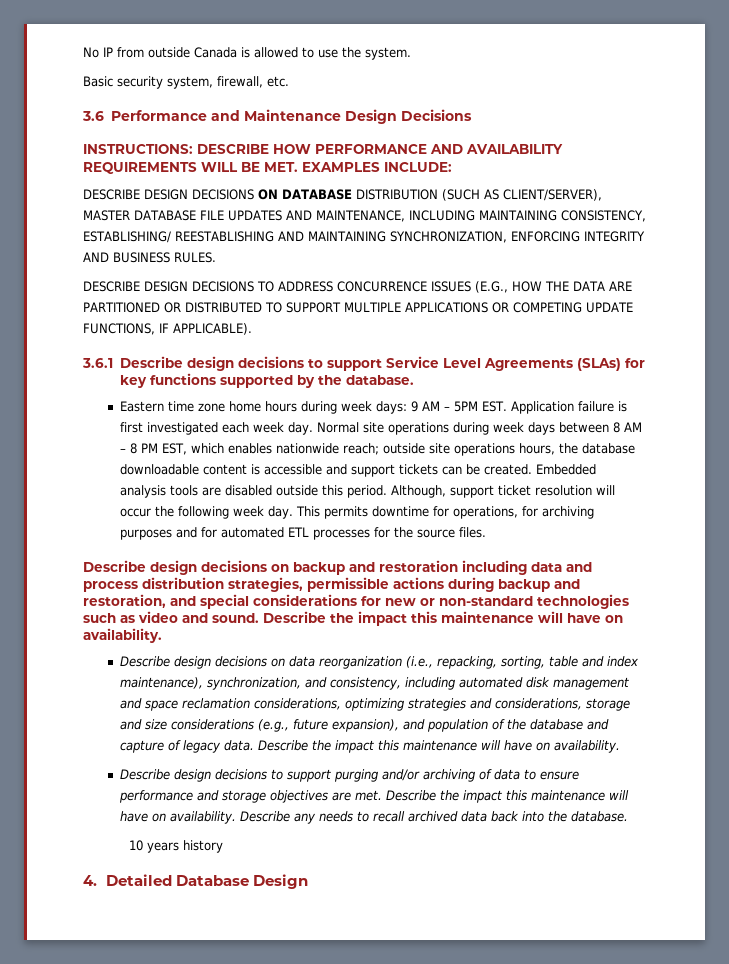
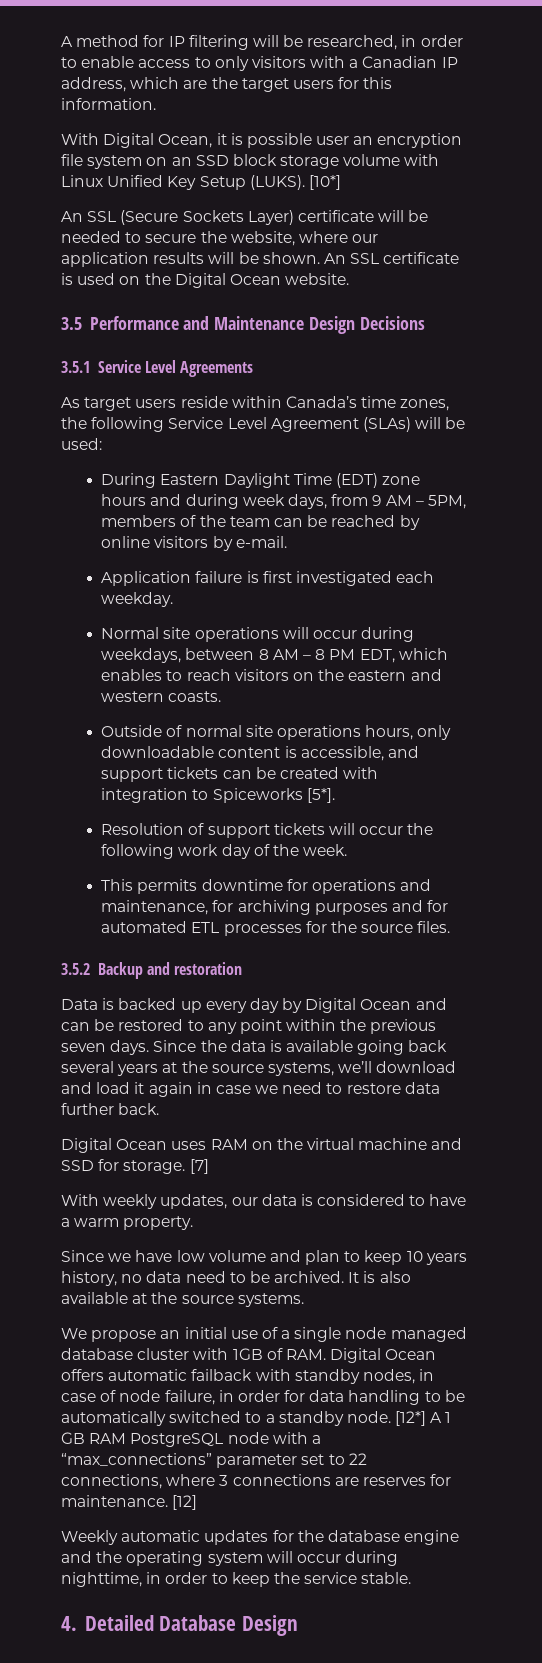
- No IP from outside Canada is allowed to use the system.
- Basic security system, firewall, etc.
- 3.6 Performance and Maintenance Design Decisions
+ A method for IP filtering will be researched, in order to enable access to only visitors with a Canadian IP address, which are the target users for this information.
+ With Digital Ocean, it is possible user an encryption file system on an SSD block storage volume with Linux Unified Key Setup (LUKS). [10*]
+ An SSL (Secure Sockets Layer) certificate will be needed to secure the website, where our application results will be shown. An SSL certificate is used on the Digital Ocean website.
+ 3.5 Performance and Maintenance Design Decisions
- INSTRUCTIONS: DESCRIBE HOW PERFORMANCE AND AVAILABILITY REQUIREMENTS WILL BE MET. EXAMPLES INCLUDE:
- DESCRIBE DESIGN DECISIONS ON DATABASE DISTRIBUTION (SUCH AS CLIENT/SERVER), MASTER DATABASE FILE UPDATES AND MAINTENANCE, INCLUDING MAINTAINING CONSISTENCY, ESTABLISHING/ REESTABLISHING AND MAINTAINING SYNCHRONIZATION, ENFORCING INTEGRITY AND BUSINESS RULES.
- DESCRIBE DESIGN DECISIONS TO ADDRESS CONCURRENCE ISSUES (E.G., HOW THE DATA ARE PARTITIONED OR DISTRIBUTED TO SUPPORT MULTIPLE APPLICATIONS OR COMPETING UPDATE FUNCTIONS, IF APPLICABLE).
- 3.6.1 Describe design decisions to support Service Level Agreements (SLAs) for key functions supported by the database.
- Eastern time zone home hours during week days: 9 AM – 5PM EST. Application failure is first investigated each week day. Normal site operations during week days between 8 AM – 8 PM EST, which enables nationwide reach; outside site operations hours, the database downloadable content is accessible and support tickets can be created. Embedded analysis tools are disabled outside this period. Although, support ticket resolution will occur the following week day. This permits downtime for operations, for archiving purposes and for automated ETL processes for the source files.
+ 3.5.1 Service Level Agreements
+ As target users reside within Canada’s time zones, the following Service Level Agreement (SLAs) will be used:
+ During Eastern Daylight Time (EDT) zone hours and during week days, from 9 AM – 5PM, members of the team can be reached by online visitors by e-mail.
+ Application failure is first investigated each weekday.
+ Normal site operations will occur during weekdays, between 8 AM – 8 PM EDT, which enables to reach visitors on the eastern and western coasts.
+ Outside of normal site operations hours, only downloadable content is accessible, and support tickets can be created with integration to Spiceworks [5*].
+ Resolution of support tickets will occur the following work day of the week.
+ This permits downtime for operations and maintenance, for archiving purposes and for automated ETL processes for the source files.
- Describe design decisions on backup and restoration including data and process distribution strategies, permissible actions during backup and restoration, and special considerations for new or non-standard technologies such as video and sound. Describe the impact this maintenance will have on availability.
- Describe design decisions on data reorganization (i.e., repacking, sorting, table and index maintenance), synchronization, and consistency, including automated disk management and space reclamation considerations, optimizing strategies and considerations, storage and size considerations (e.g., future expansion), and population of the database and capture of legacy data. Describe the impact this maintenance will have on availability.
- Describe design decisions to support purging and/or archiving of data to ensure performance and storage objectives are met. Describe the impact this maintenance will have on availability. Describe any needs to recall archived data back into the database.
- 10 years history
+ 3.5.2 Backup and restoration
+ Data is backed up every day by Digital Ocean and can be restored to any point within the previous seven days. Since the data is available going back several years at the source systems, we’ll download and load it again in case we need to restore data further back.
+ Digital Ocean uses RAM on the virtual machine and SSD for storage. [7]
+ With weekly updates, our data is considered to have a warm property.
+ Since we have low volume and plan to keep 10 years history, no data need to be archived. It is also available at the source systems.
+ We propose an initial use of a single node managed database cluster with 1GB of RAM. Digital Ocean offers automatic failback with standby nodes, in case of node failure, in order for data handling to be automatically switched to a standby node. [12*] A 1 GB RAM PostgreSQL node with a “max_connections” parameter set to 22 connections, where 3 connections are reserves for maintenance. [12]
+ Weekly automatic updates for the database engine and the operating system will occur during nighttime, in order to keep the service stable.

